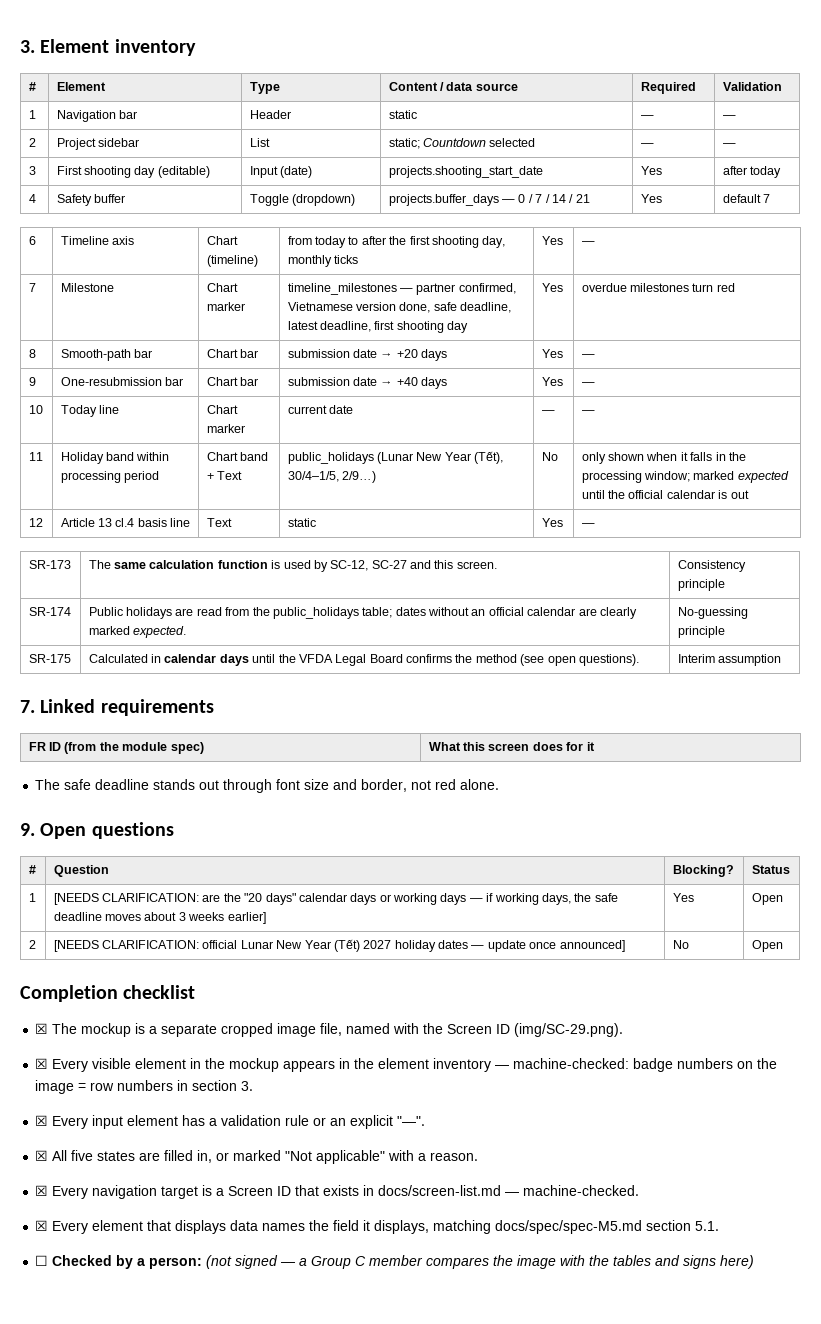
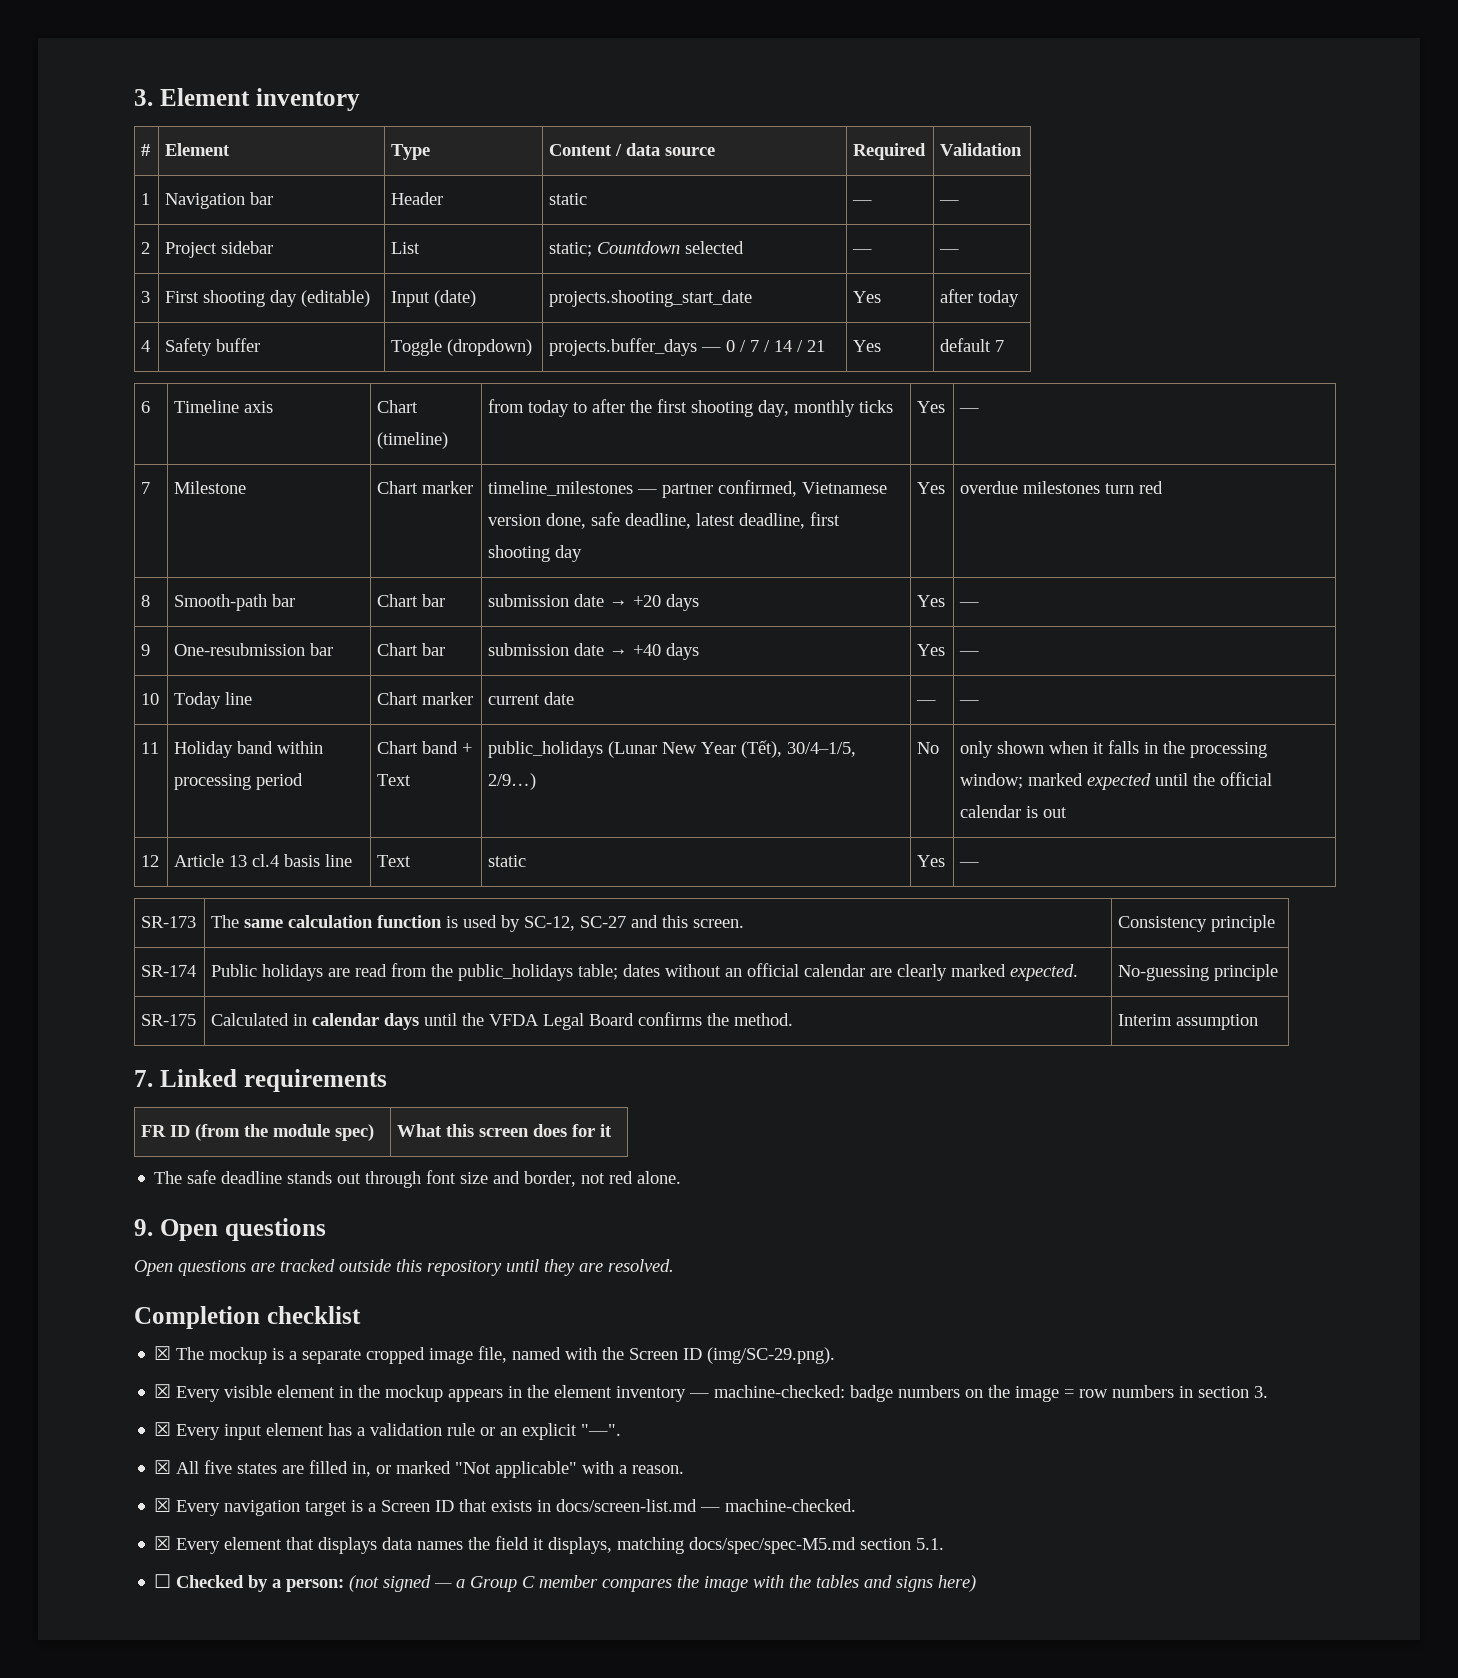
- SR-175 | Calculated in calendar days until the VFDA Legal Board confirms the method (see open questions). | Interim assumption
+ SR-175 | Calculated in calendar days until the VFDA Legal Board confirms the method. | Interim assumption
- # | Question | Blocking? | Status
- 1 | [NEEDS CLARIFICATION: are the "20 days" calendar days or working days — if working days, the safe deadline moves about 3 weeks earlier] | Yes | Open
- 2 | [NEEDS CLARIFICATION: official Lunar New Year (Tết) 2027 holiday dates — update once announced] | No | Open
+ Open questions are tracked outside this repository until they are resolved.

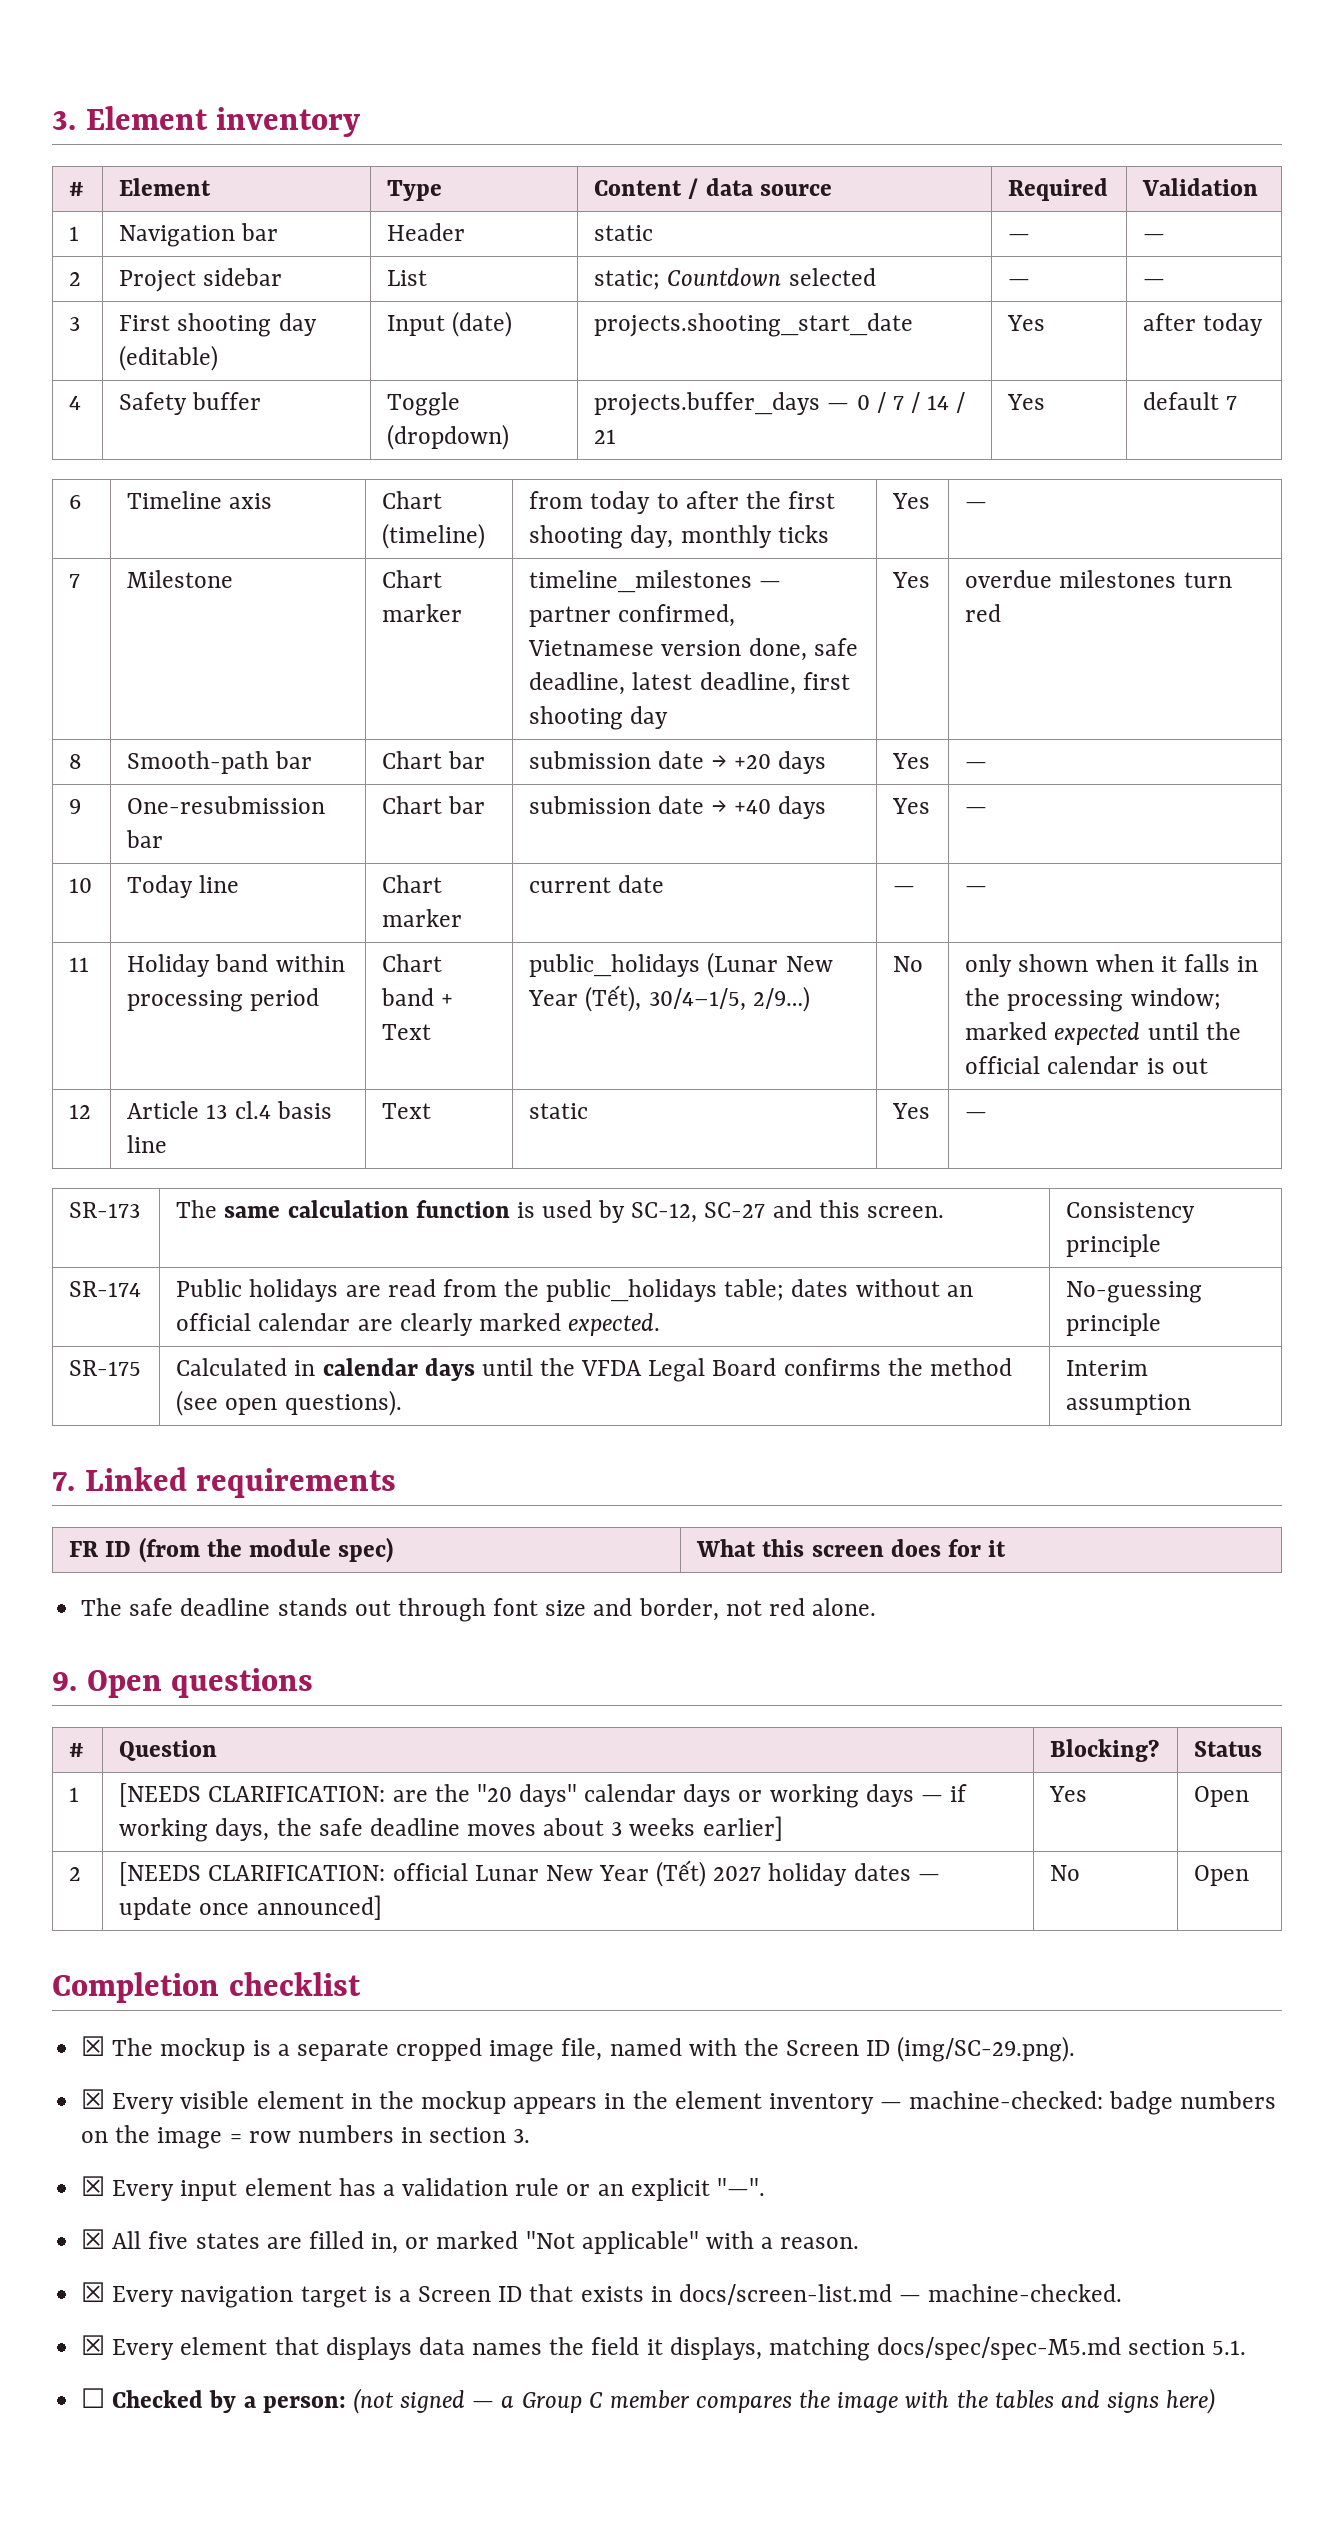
- SR-175 | Calculated in calendar days until the VFDA Legal Board confirms the method. | Interim assumption
+ SR-175 | Calculated in calendar days until the VFDA Legal Board confirms the method (see open questions). | Interim assumption
- Open questions are tracked outside this repository until they are resolved.
+ # | Question | Blocking? | Status
+ 1 | [NEEDS CLARIFICATION: are the "20 days" calendar days or working days — if working days, the safe deadline moves about 3 weeks earlier] | Yes | Open
+ 2 | [NEEDS CLARIFICATION: official Lunar New Year (Tết) 2027 holiday dates — update once announced] | No | Open

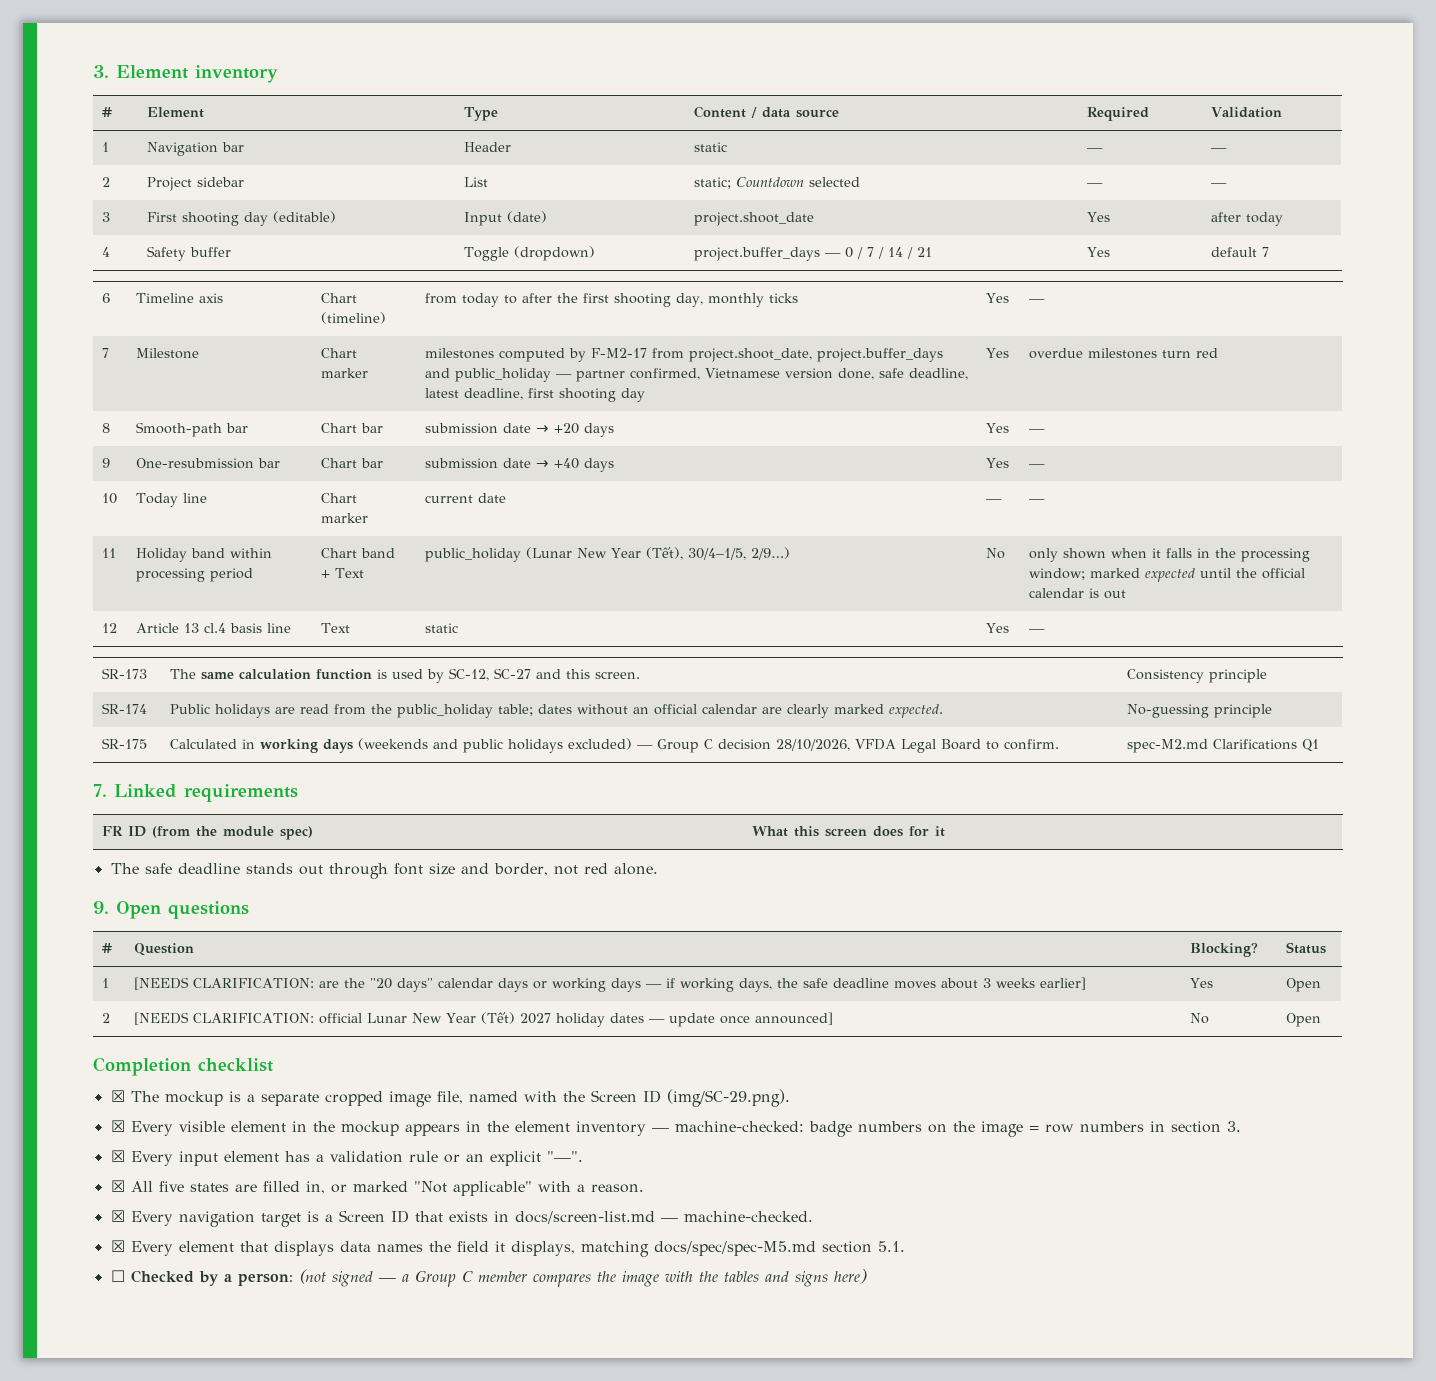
- 3 | First shooting day (editable) | Input (date) | projects.shooting_start_date | Yes | after today
+ 3 | First shooting day (editable) | Input (date) | project.shoot_date | Yes | after today
- 4 | Safety buffer | Toggle (dropdown) | projects.buffer_days — 0 / 7 / 14 / 21 | Yes | default 7
+ 4 | Safety buffer | Toggle (dropdown) | project.buffer_days — 0 / 7 / 14 / 21 | Yes | default 7
- 7 | Milestone | Chart marker | timeline_milestones — partner confirmed, Vietnamese version done, safe deadline, latest deadline, first shooting day | Yes | overdue milestones turn red
+ 7 | Milestone | Chart marker | milestones computed by F-M2-17 from project.shoot_date, project.buffer_days and public_holiday — partner confirmed, Vietnamese version done, safe deadline, latest deadline, first shooting day | Yes | overdue milestones turn red
- 11 | Holiday band within processing period | Chart band + Text | public_holidays (Lunar New Year (Tết), 30/4–1/5, 2/9…) | No | only shown when it falls in the processing window; marked expected until the official calendar is out
+ 11 | Holiday band within processing period | Chart band + Text | public_holiday (Lunar New Year (Tết), 30/4–1/5, 2/9…) | No | only shown when it falls in the processing window; marked expected until the official calendar is out
- SR-174 | Public holidays are read from the public_holidays table; dates without an official calendar are clearly marked expected. | No-guessing principle
+ SR-174 | Public holidays are read from the public_holiday table; dates without an official calendar are clearly marked expected. | No-guessing principle
- SR-175 | Calculated in calendar days until the VFDA Legal Board confirms the method (see open questions). | Interim assumption
+ SR-175 | Calculated in working days (weekends and public holidays excluded) — Group C decision 28/10/2026, VFDA Legal Board to confirm. | spec-M2.md Clarifications Q1

